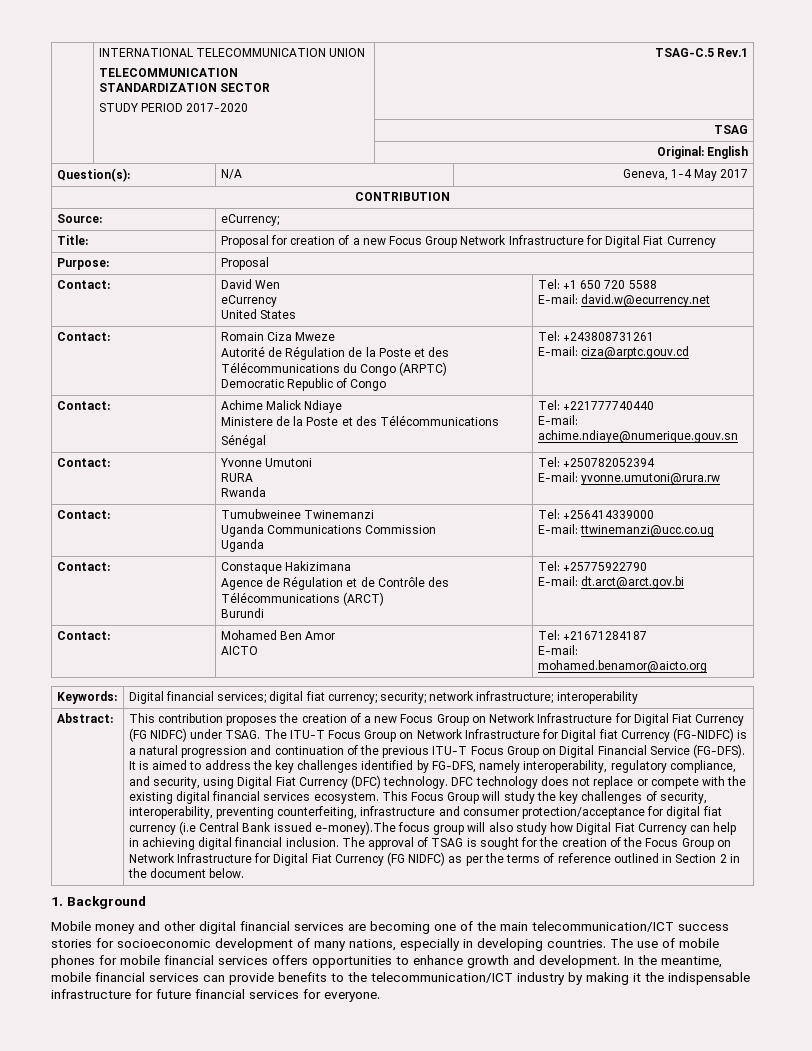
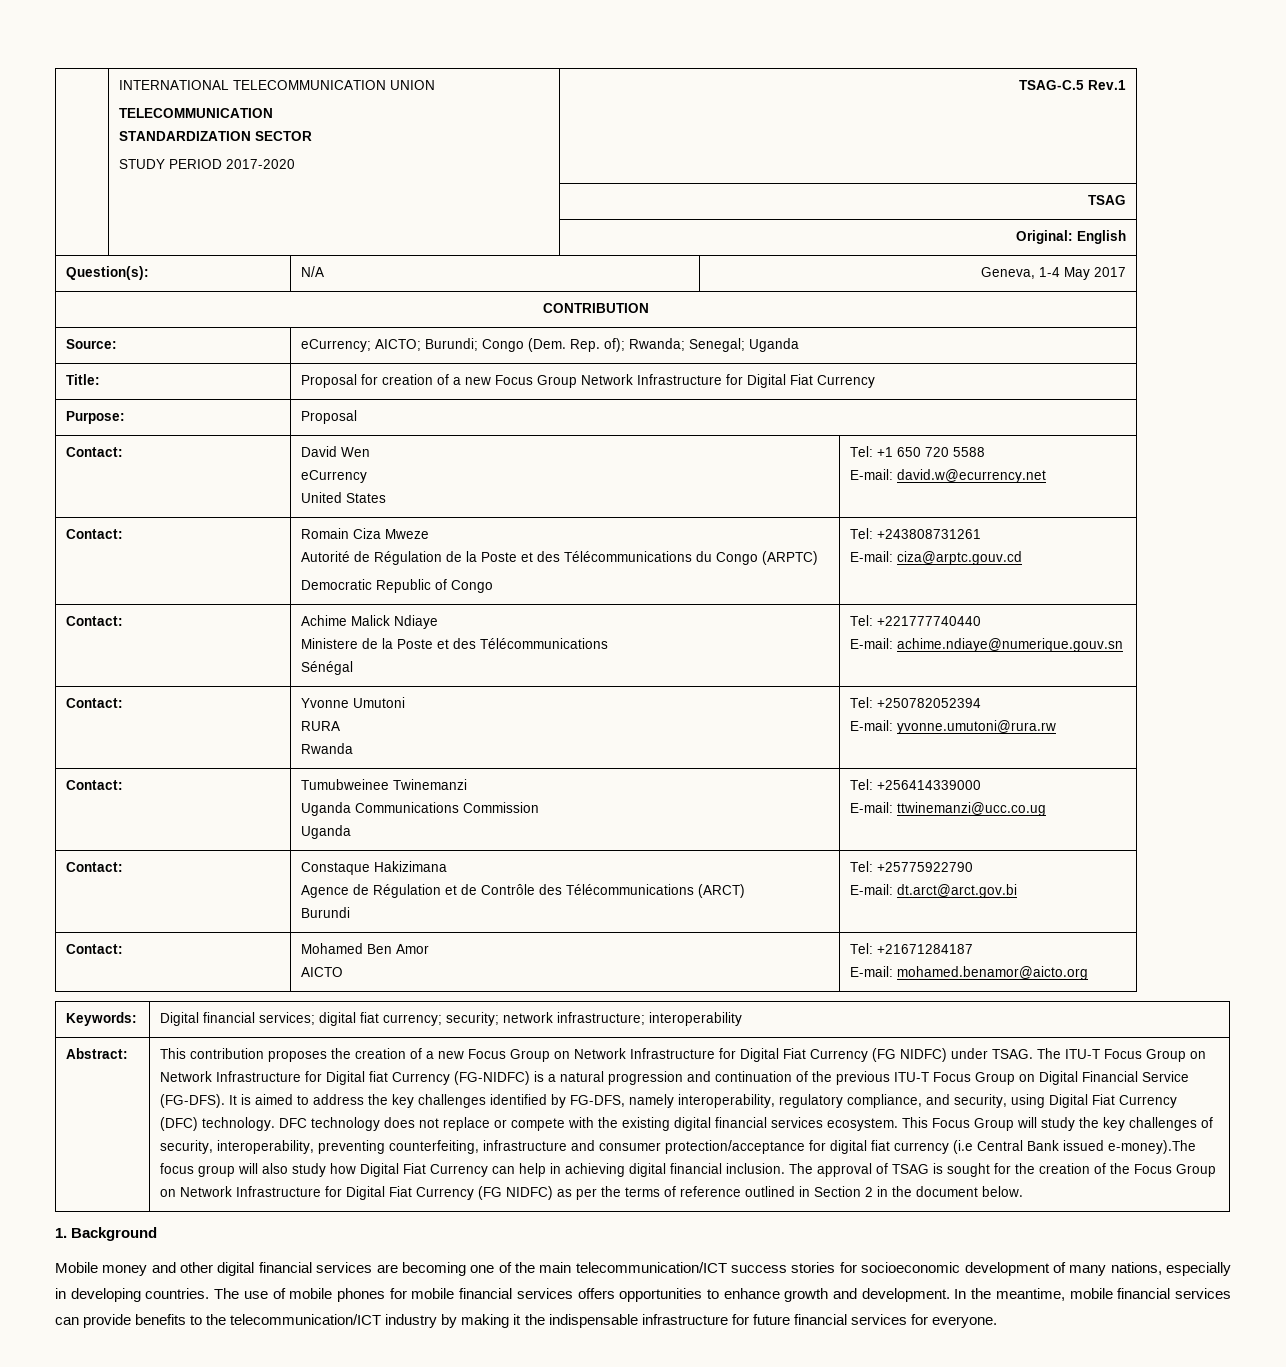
- Source: | eCurrency;
+ Source: | eCurrency; AICTO; Burundi; Congo (Dem. Rep. of); Rwanda; Senegal; Uganda

